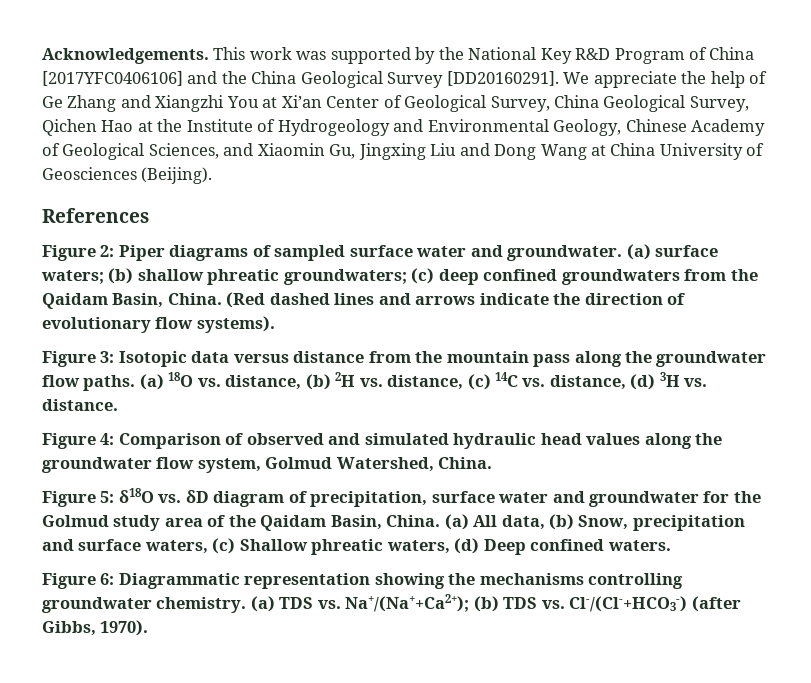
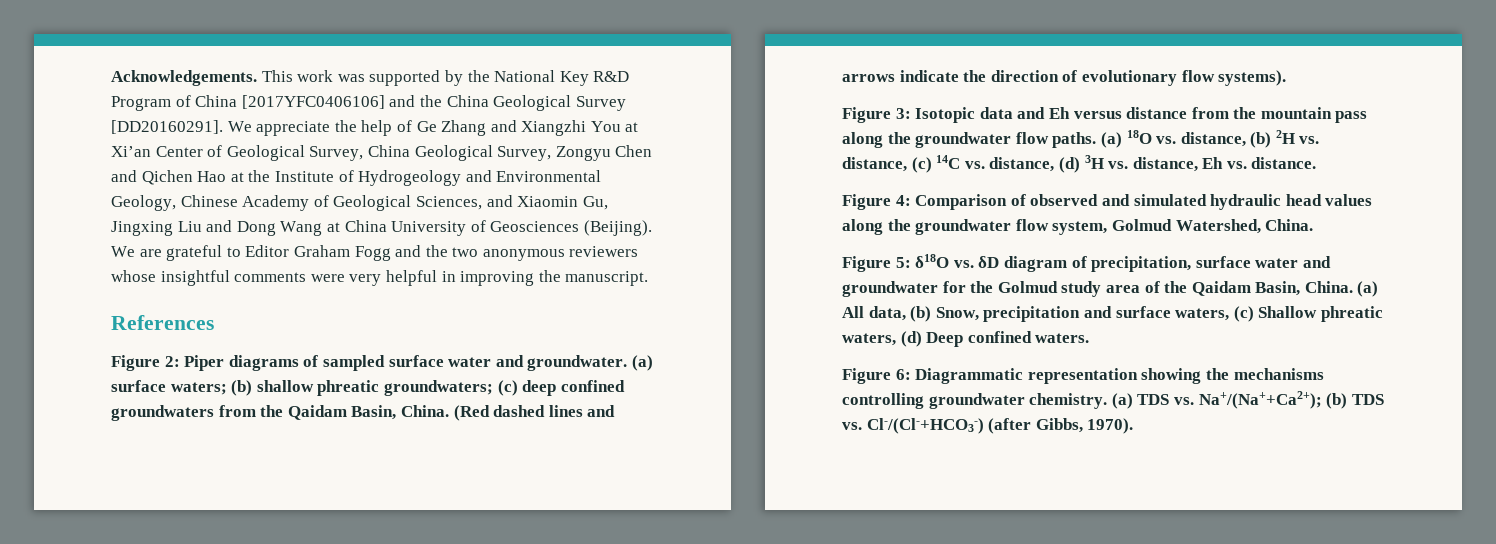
- We appreciate the help of Ge Zhang and Xiangzhi You at Xi’an Center of Geological Survey, China Geological Survey, Qichen Hao at the Institute of Hydrogeology and Environmental Geology, Chinese Academy of Geological Sciences, and Xiaomin Gu, Jingxing Liu and Dong Wang at China University of Geosciences (Beijing).
+ We appreciate the help of Ge Zhang and Xiangzhi You at Xi’an Center of Geological Survey, China Geological Survey, Zongyu Chen and Qichen Hao at the Institute of Hydrogeology and Environmental Geology, Chinese Academy of Geological Sciences, and Xiaomin Gu, Jingxing Liu and Dong Wang at China University of Geosciences (Beijing). We are grateful to Editor Graham Fogg and the two anonymous reviewers whose insightful comments were very helpful in improving the manuscript.
- Figure 3: Isotopic data versus distance from the mountain pass along the groundwater flow paths.
+ Figure 3: Isotopic data and Eh versus distance from the mountain pass along the groundwater flow paths.
- (a) 18O vs. distance, (b) 2H vs. distance, (c) 14C vs. distance, (d) 3H vs. distance.
+ (a) 18O vs. distance, (b) 2H vs. distance, (c) 14C vs. distance, (d) 3H vs. distance, Eh vs. distance.

